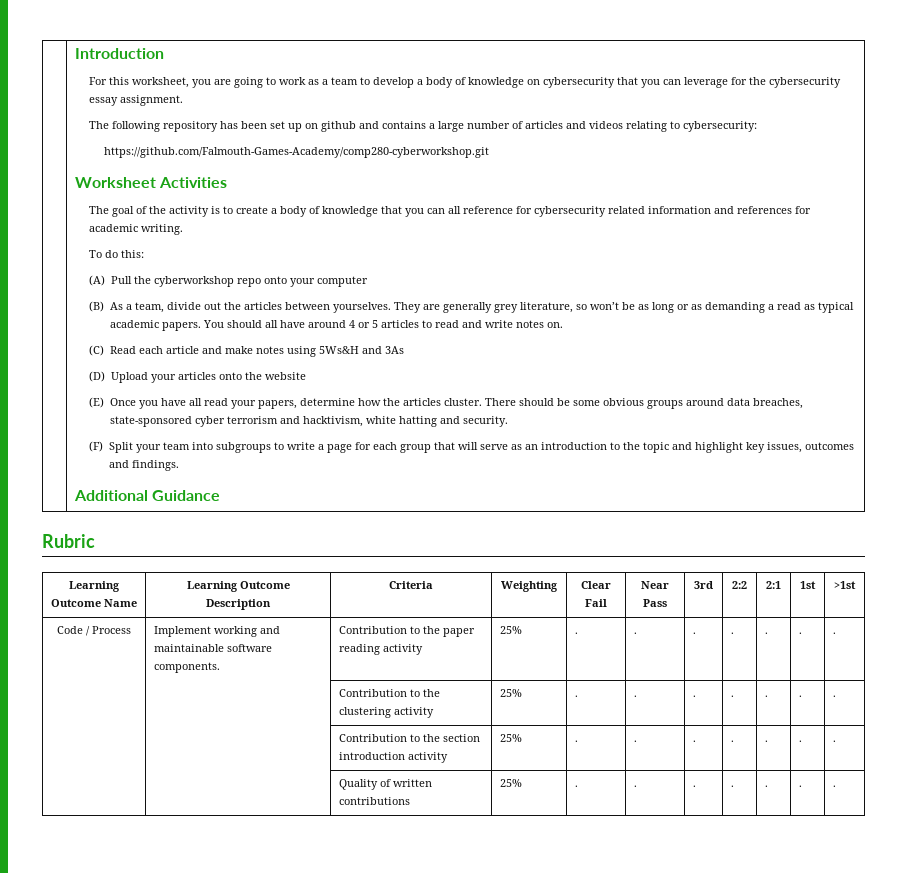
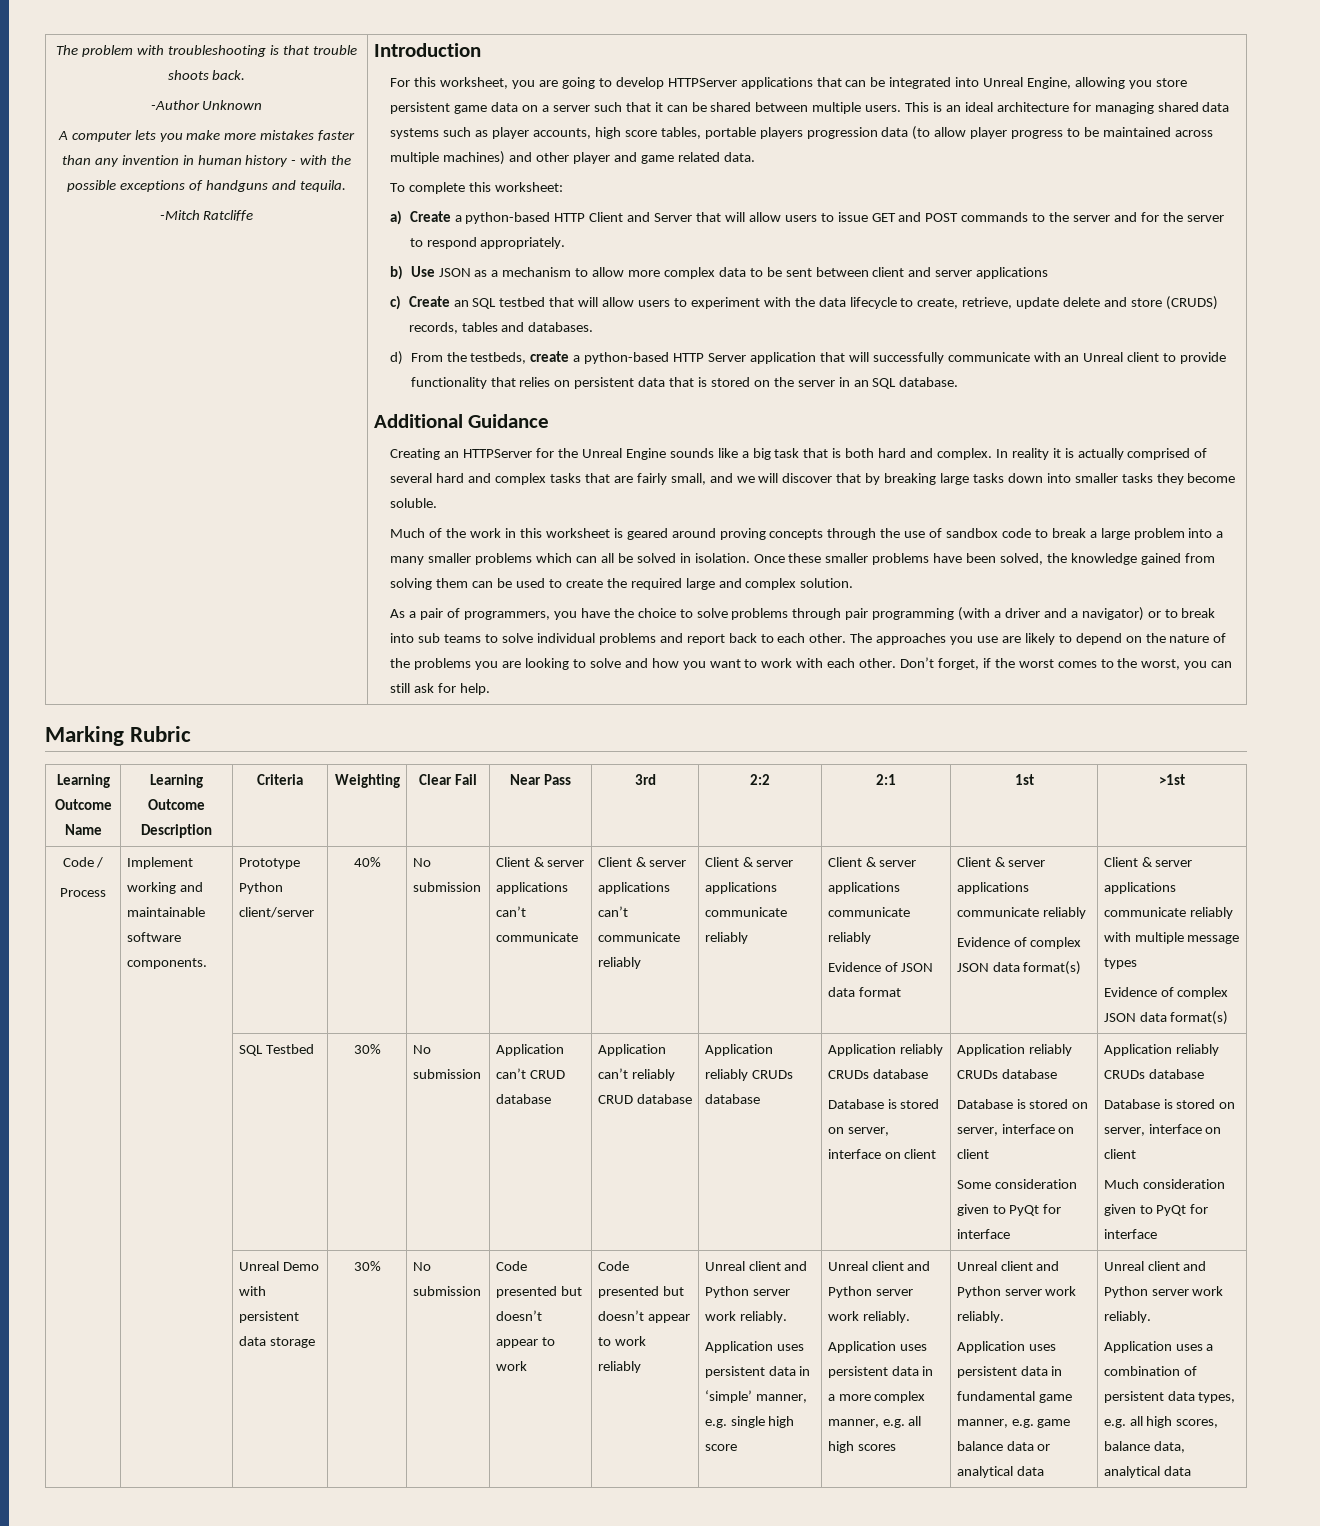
+ The problem with troubleshooting is that trouble shoots back.
+ -Author Unknown
+ A computer lets you make more mistakes faster than any invention in human history - with the possible exceptions of handguns and tequila.
+ -Mitch Ratcliffe
- For this worksheet, you are going to work as a team to develop a body of knowledge on cybersecurity that you can leverage for the cybersecurity essay assignment.
- The following repository has been set up on github and contains a large number of articles and videos relating to cybersecurity:
- https://github.com/Falmouth-Games-Academy/comp280-cyberworkshop.git
- Worksheet Activities
- The goal of the activity is to create a body of knowledge that you can all reference for cybersecurity related information and references for academic writing.
- To do this:
- (A) Pull the cyberworkshop repo onto your computer
- (B) As a team, divide out the articles between yourselves. They are generally grey literature, so won’t be as long or as demanding a read as typical academic papers. You should all have around 4 or 5 articles to read and write notes on.
- (C) Read each article and make notes using 5Ws&H and 3As
- (D) Upload your articles onto the website
- (E) Once you have all read your papers, determine how the articles cluster. There should be some obvious groups around data breaches, state-sponsored cyber terrorism and hacktivism, white hatting and security.
- (F) Split your team into subgroups to write a page for each group that will serve as an introduction to the topic and highlight key issues, outcomes and findings.
+ For this worksheet, you are going to develop HTTPServer applications that can be integrated into Unreal Engine, allowing you store persistent game data on a server such that it can be shared between multiple users. This is an ideal architecture for managing shared data systems such as player accounts, high score tables, portable players progression data (to allow player progress to be maintained across multiple machines) and other player and game related data.
+ To complete this worksheet:
+ a) Create a python-based HTTP Client and Server that will allow users to issue GET and POST commands to the server and for the server to respond appropriately.
+ b) Use JSON as a mechanism to allow more complex data to be sent between client and server applications
+ c) Create an SQL testbed that will allow users to experiment with the data lifecycle to create, retrieve, update delete and store (CRUDS) records, tables and databases.
+ d) From the testbeds, create a python-based HTTP Server application that will successfully communicate with an Unreal client to provide functionality that relies on persistent data that is stored on the server in an SQL database.
  Additional Guidance
- Rubric
+ Creating an HTTPServer for the Unreal Engine sounds like a big task that is both hard and complex. In reality it is actually comprised of several hard and complex tasks that are fairly small, and we will discover that by breaking large tasks down into smaller tasks they become soluble.
+ Much of the work in this worksheet is geared around proving concepts through the use of sandbox code to break a large problem into a many smaller problems which can all be solved in isolation. Once these smaller problems have been solved, the knowledge gained from solving them can be used to create the required large and complex solution.
+ As a pair of programmers, you have the choice to solve problems through pair programming (with a driver and a navigator) or to break into sub teams to solve individual problems and report back to each other. The approaches you use are likely to depend on the nature of the problems you are looking to solve and how you want to work with each other. Don’t forget, if the worst comes to the worst, you can still ask for help.
+ Marking Rubric
- Code / Process
+ Code /
+ Process
- Contribution to the paper reading activity | 25% | . | . | . | . | . | . | .
- | | Contribution to the clustering activity | 25% | . | . | . | . | . | . | .
- | | Contribution to the section introduction activity | 25% | . | . | . | . | . | . | .
- | | Quality of written contributions | 25% | . | . | . | . | . | . | .
+ Prototype Python client/server | 40% | No submission | Client & server applications can’t communicate | Client & server applications can’t communicate reliably | Client & server applications communicate reliably | Client & server applications communicate reliably
+ Evidence of JSON data format | Client & server applications communicate reliably
+ Evidence of complex JSON data format(s) | Client & server applications communicate reliably with multiple message types
+ Evidence of complex JSON data format(s)
+ | | SQL Testbed | 30% | No submission | Application can’t CRUD database | Application can’t reliably CRUD database | Application reliably CRUDs database | Application reliably CRUDs database
+ Database is stored on server, interface on client | Application reliably CRUDs database
+ Database is stored on server, interface on client
+ Some consideration given to PyQt for interface | Application reliably CRUDs database
+ Database is stored on server, interface on client
+ Much consideration given to PyQt for interface
+ | | Unreal Demo with persistent data storage | 30% | No submission | Code presented but doesn’t appear to work | Code presented but doesn’t appear to work reliably | Unreal client and Python server work reliably.
+ Application uses persistent data in ‘simple’ manner, e.g. single high score | Unreal client and Python server work reliably.
+ Application uses persistent data in a more complex manner, e.g. all high scores | Unreal client and Python server work reliably.
+ Application uses persistent data in fundamental game manner, e.g. game balance data or analytical data | Unreal client and Python server work reliably.
+ Application uses a combination of persistent data types, e.g. all high scores, balance data, analytical data

